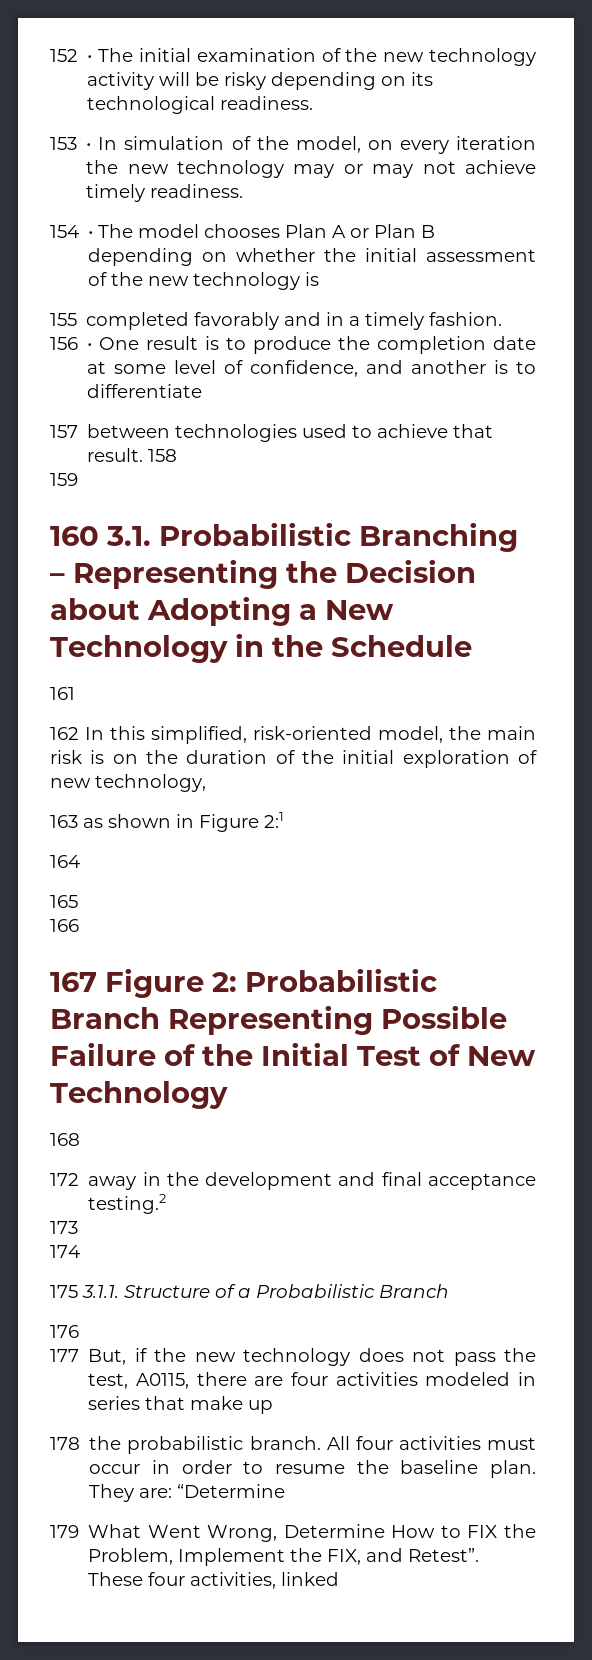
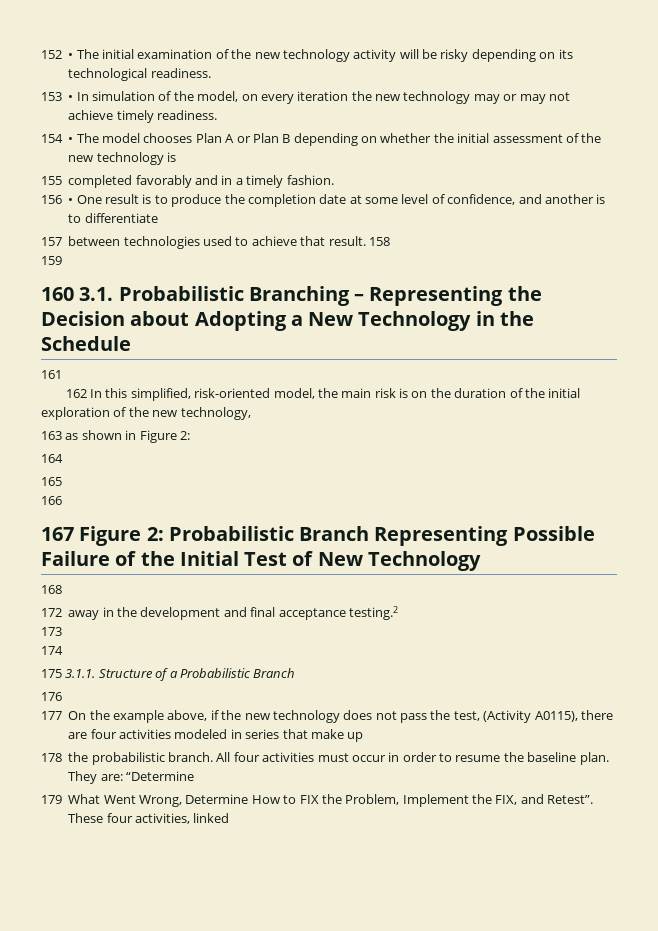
- 162 In this simplified, risk-oriented model, the main risk is on the duration of the initial exploration of new technology,
+ 162 In this simplified, risk-oriented model, the main risk is on the duration of the initial exploration of the new technology,
- 163 as shown in Figure 2:1
+ 163 as shown in Figure 2:
- 177 But, if the new technology does not pass the test, A0115, there are four activities modeled in series that make up
+ 177 On the example above, if the new technology does not pass the test, (Activity A0115), there are four activities modeled in series that make up

